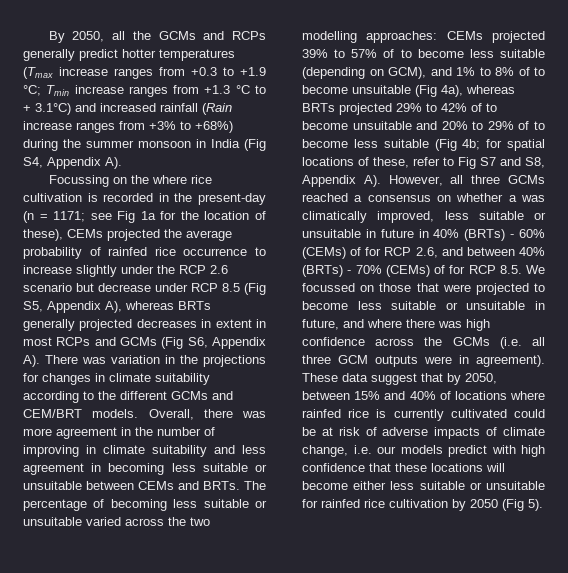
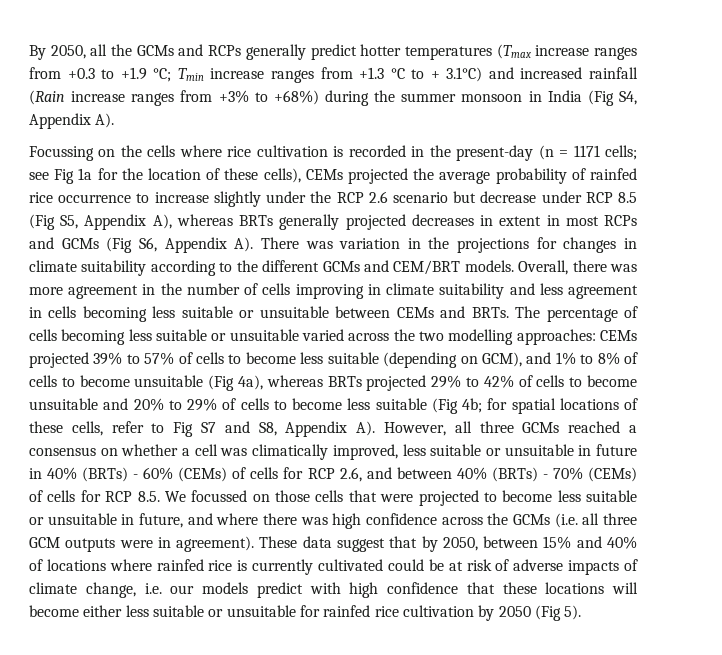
- Focussing on the where rice cultivation is recorded in the present-day (n = 1171;
+ Focussing on the cells where rice cultivation is recorded in the present-day (n = 1171 cells;
- see Fig 1a for the location of these), CEMs projected the average probability of rainfed rice occurrence to increase slightly under the RCP 2.6 scenario but decrease under RCP 8.5 (Fig S5, Appendix A), whereas BRTs generally projected decreases in extent in most RCPs and GCMs (Fig S6, Appendix A). There was variation in the projections for changes in climate suitability according to the different GCMs and CEM/BRT models.
+ see Fig 1a for the location of these cells), CEMs projected the average probability of rainfed rice occurrence to increase slightly under the RCP 2.6 scenario but decrease under RCP 8.5 (Fig S5, Appendix A), whereas BRTs generally projected decreases in extent in most RCPs and GCMs (Fig S6, Appendix A). There was variation in the projections for changes in climate suitability according to the different GCMs and CEM/BRT models.
- Overall, there was more agreement in the number of improving in climate suitability and less agreement in becoming less suitable or unsuitable between CEMs and BRTs.
+ Overall, there was more agreement in the number of cells improving in climate suitability and less agreement in cells becoming less suitable or unsuitable between CEMs and BRTs.
- The percentage of becoming less suitable or unsuitable varied across the two modelling approaches:
+ The percentage of cells becoming less suitable or unsuitable varied across the two modelling approaches:
- CEMs projected 39% to 57% of to become less suitable (depending on GCM), and 1% to 8% of to become unsuitable (Fig 4a), whereas BRTs projected 29% to 42% of to become unsuitable and 20% to 29% of to become less suitable (Fig 4b;
+ CEMs projected 39% to 57% of cells to become less suitable (depending on GCM), and 1% to 8% of cells to become unsuitable (Fig 4a), whereas BRTs projected 29% to 42% of cells to become unsuitable and 20% to 29% of cells to become less suitable (Fig 4b;
- for spatial locations of these, refer to Fig S7 and S8, Appendix A). However, all three GCMs reached a consensus on whether a was climatically improved, less suitable or unsuitable in future in 40% (BRTs) - 60% (CEMs) of for RCP 2.6, and between 40% (BRTs) - 70% (CEMs) of for RCP 8.5. We focussed on those that were projected to become less suitable or unsuitable in future, and where there was high confidence across the GCMs (i.e. all three GCM outputs were in agreement).
+ for spatial locations of these cells, refer to Fig S7 and S8, Appendix A). However, all three GCMs reached a consensus on whether a cell was climatically improved, less suitable or unsuitable in future in 40% (BRTs) - 60% (CEMs) of cells for RCP 2.6, and between 40% (BRTs) - 70% (CEMs) of cells for RCP 8.5. We focussed on those cells that were projected to become less suitable or unsuitable in future, and where there was high confidence across the GCMs (i.e. all three GCM outputs were in agreement).

